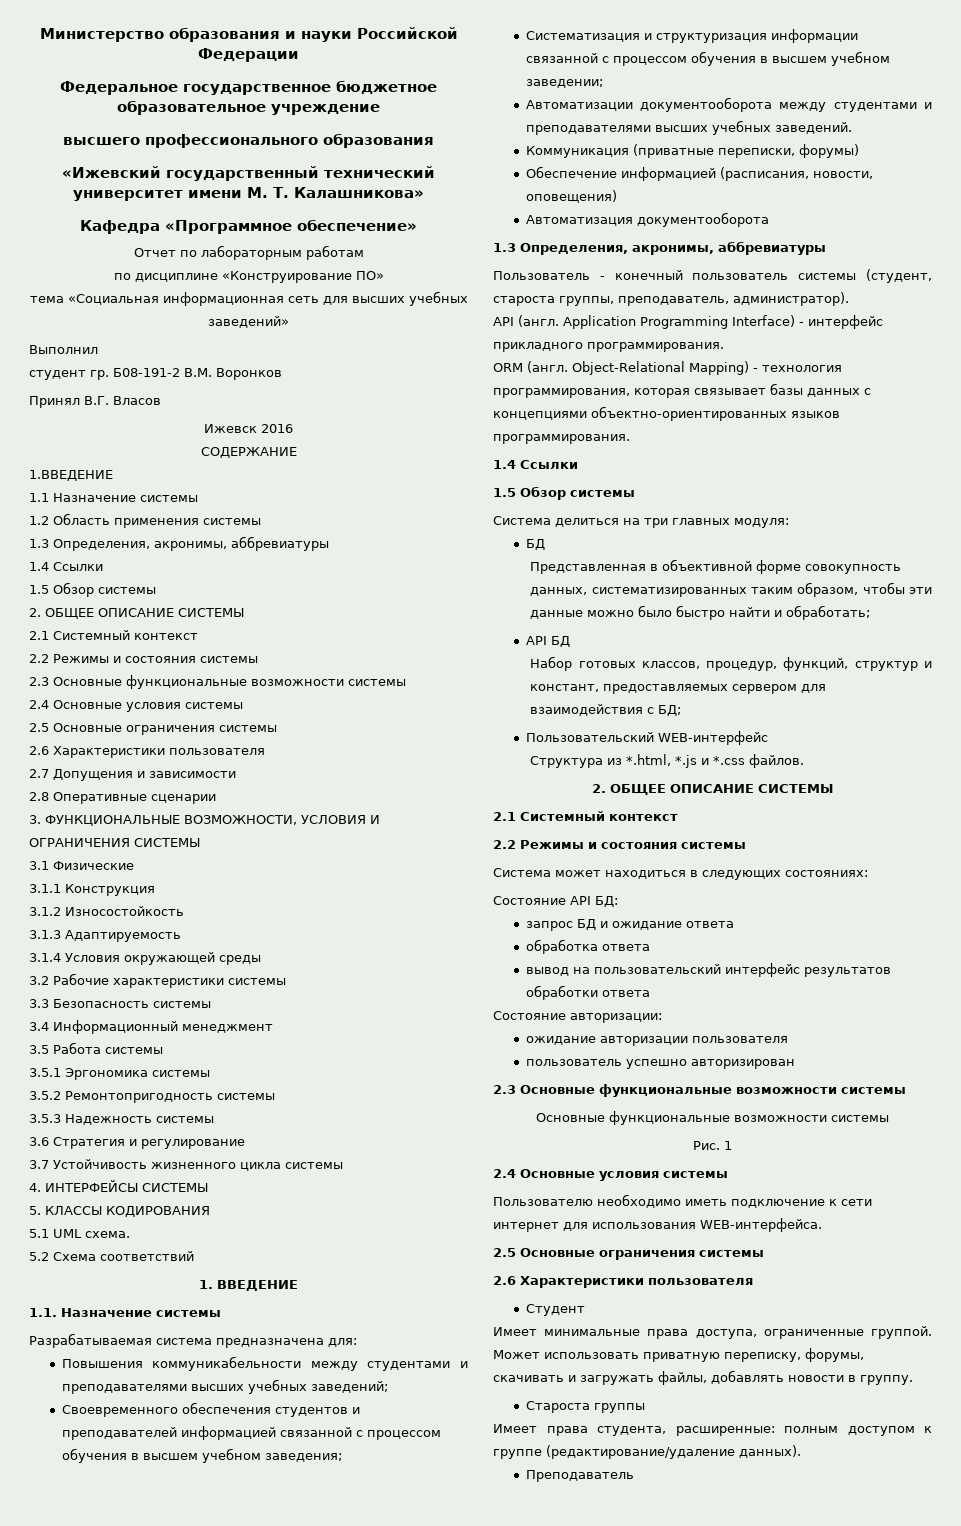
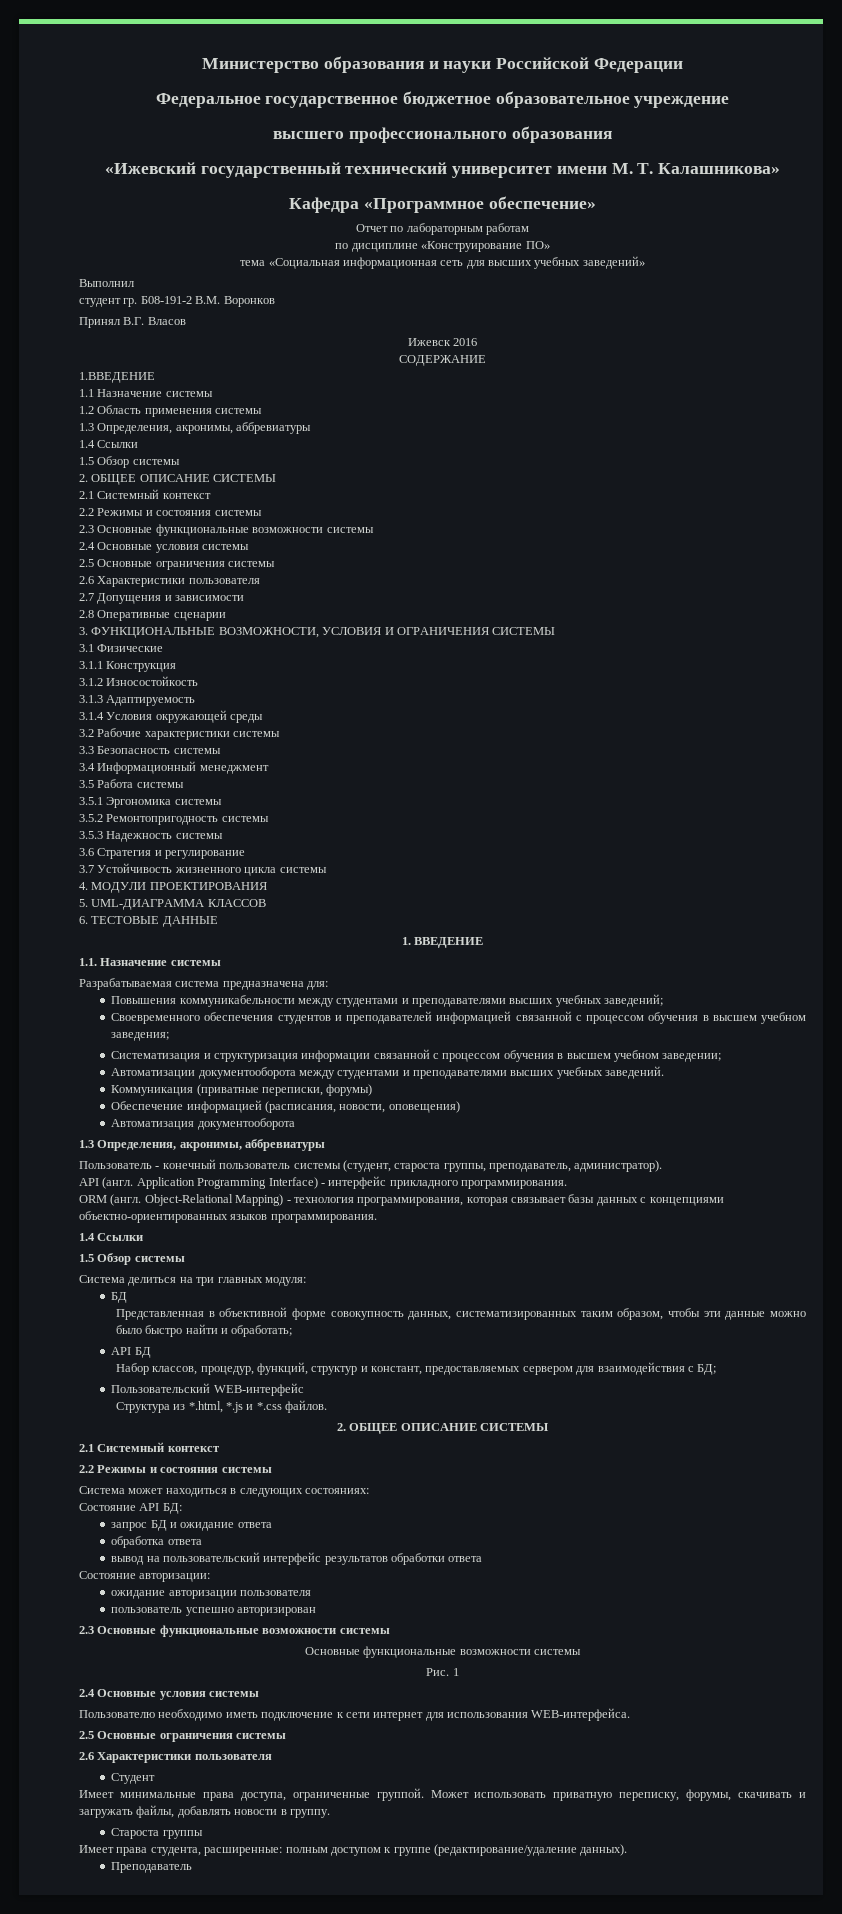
- 4. ИНТЕРФЕЙСЫ СИСТЕМЫ
+ 4. МОДУЛИ ПРОЕКТИРОВАНИЯ
- 5. КЛАССЫ КОДИРОВАНИЯ
- 5.1 UML схема.
- 5.2 Схема соответствий
+ 5. UML-ДИАГРАММА КЛАССОВ
+ 6. ТЕСТОВЫЕ ДАННЫЕ
- Набор готовых классов, процедур, функций, структур и констант, предоставляемых сервером для взаимодействия с БД;
+ Набор классов, процедур, функций, структур и констант, предоставляемых сервером для взаимодействия с БД;

